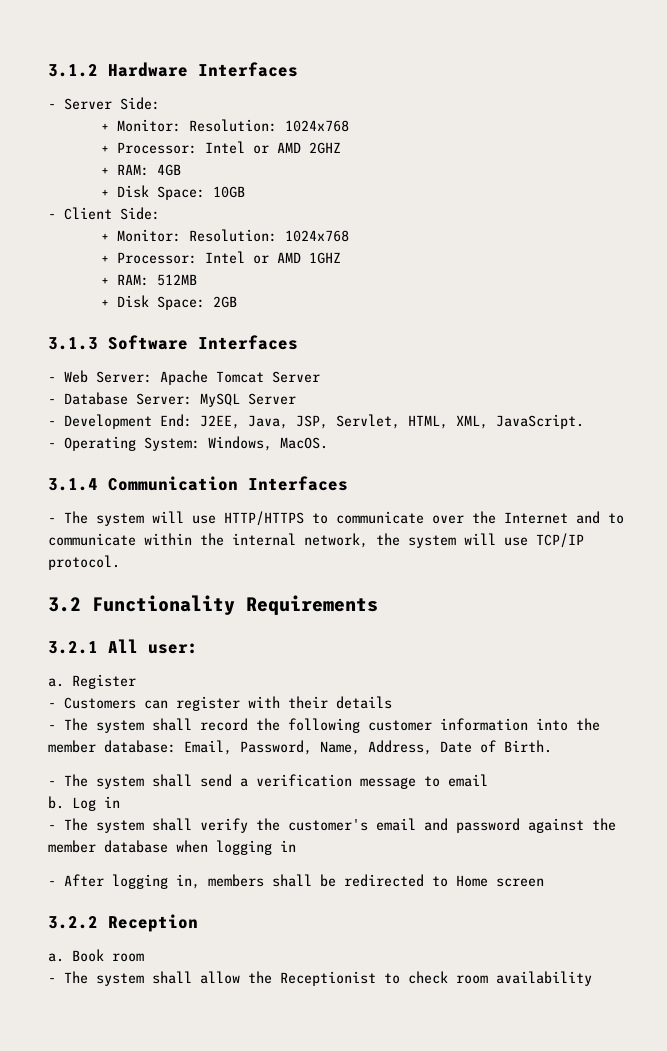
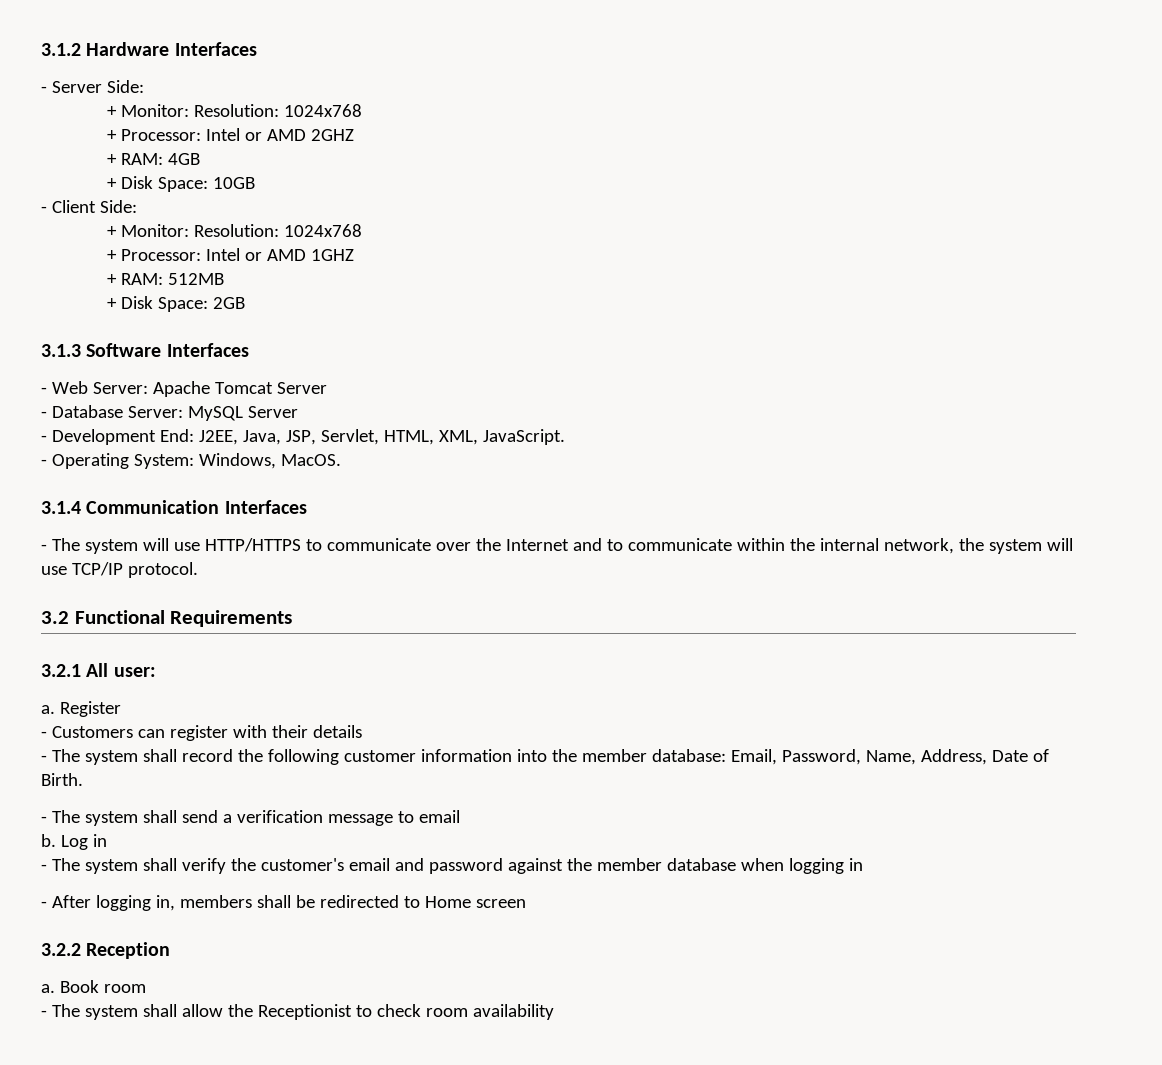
- 3.2 Functionality Requirements
+ 3.2 Functional Requirements

